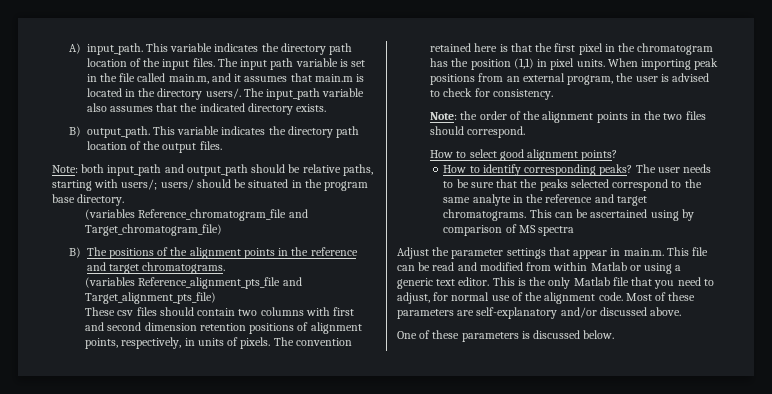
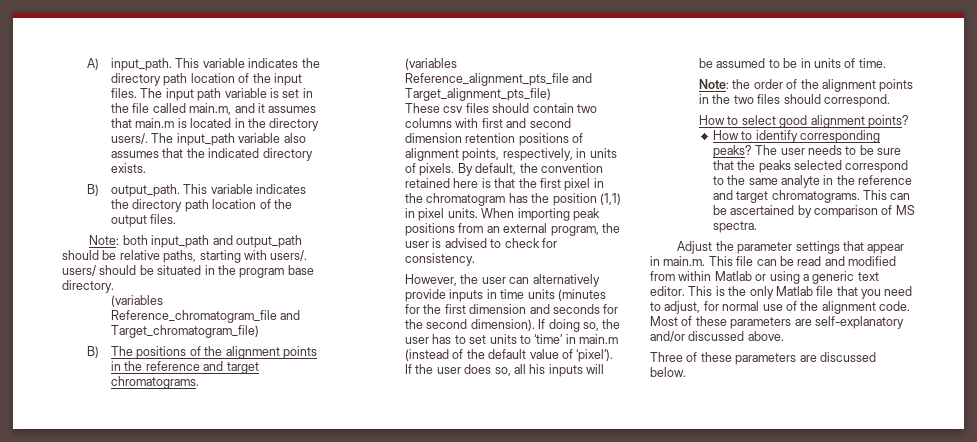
- Note: both input_path and output_path should be relative paths, starting with users/; users/ should be situated in the program base directory.
+ Note: both input_path and output_path should be relative paths, starting with users/. users/ should be situated in the program base directory.
- The convention retained here is that the first pixel in the chromatogram has the position (1,1) in pixel units.
+ By default, the convention retained here is that the first pixel in the chromatogram has the position (1,1) in pixel units.
+ However, the user can alternatively provide inputs in time units (minutes for the first dimension and seconds for the second dimension). If doing so, the user has to set units to ‘time’ in main.m (instead of the default value of ‘pixel’). If the user does so, all his inputs will be assumed to be in units of time.
- This can be ascertained using by comparison of MS spectra
+ This can be ascertained by comparison of MS spectra.
- One of these parameters is discussed below.
+ Three of these parameters are discussed below.

